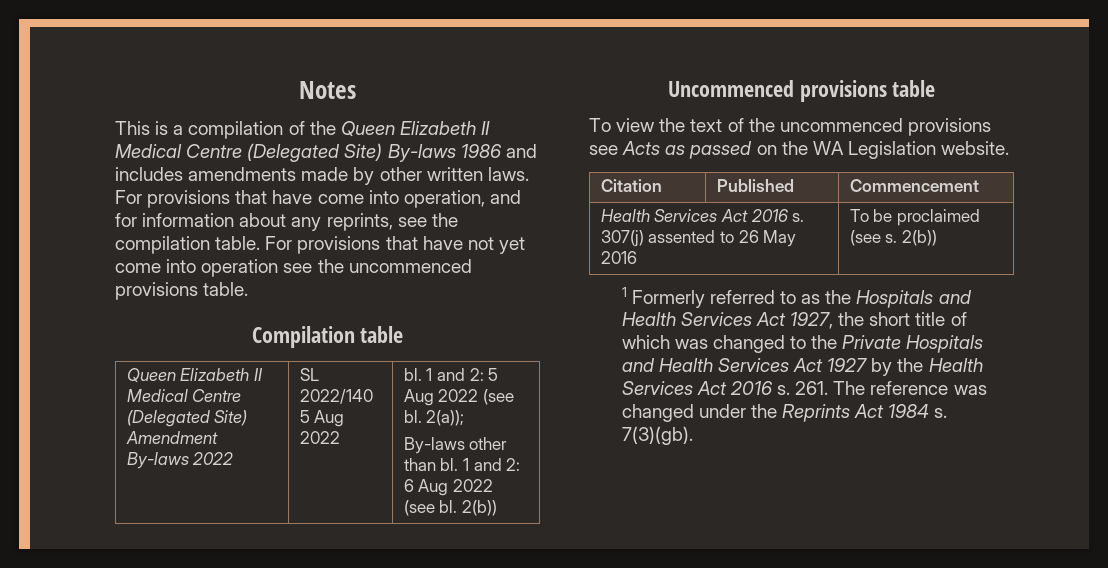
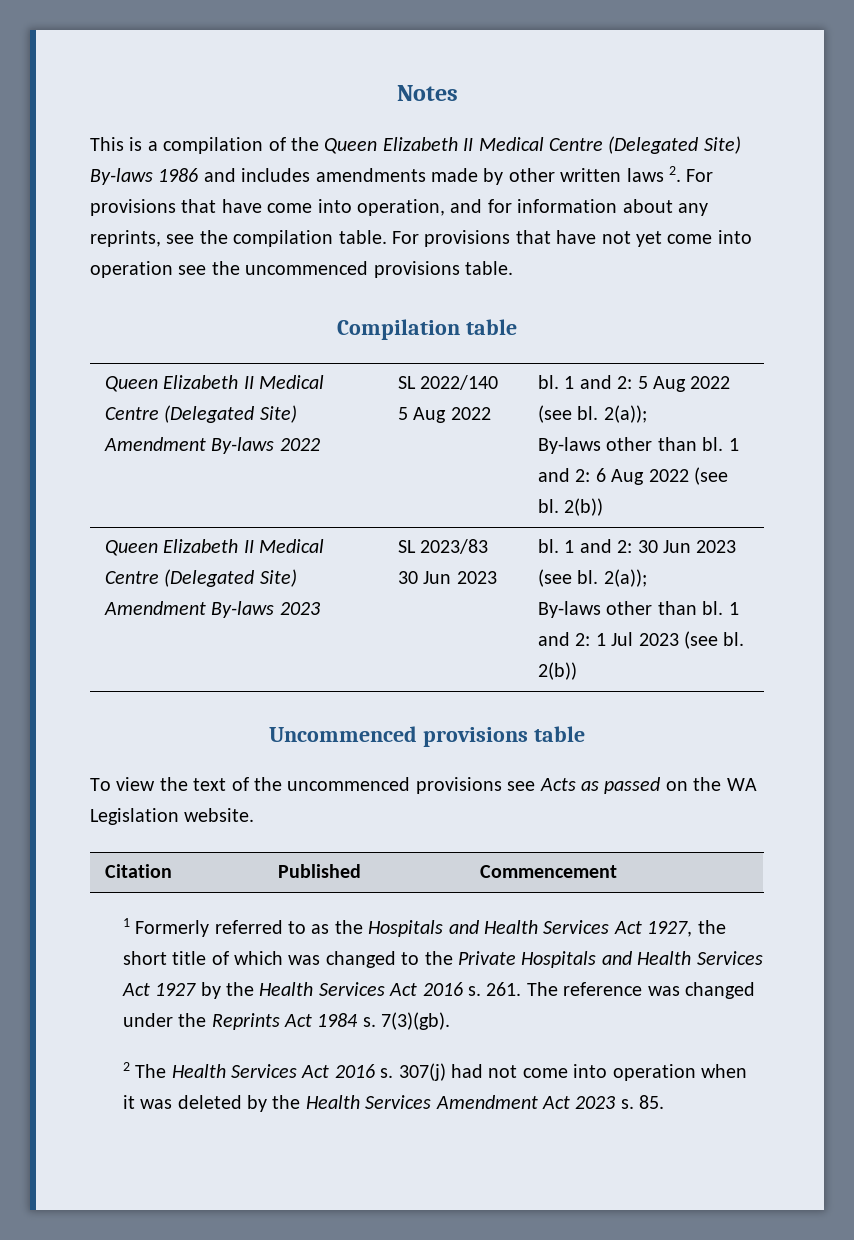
- This is a compilation of the Queen Elizabeth II Medical Centre (Delegated Site) By-laws 1986 and includes amendments made by other written laws. For provisions that have come into operation, and for information about any reprints, see the compilation table.
+ This is a compilation of the Queen Elizabeth II Medical Centre (Delegated Site) By-laws 1986 and includes amendments made by other written laws 2. For provisions that have come into operation, and for information about any reprints, see the compilation table.
+ Queen Elizabeth II Medical Centre (Delegated Site) Amendment By-laws 2023 | SL 2023/83 30 Jun 2023 | bl. 1 and 2: 30 Jun 2023 (see bl. 2(a));
+ By-laws other than bl. 1 and 2: 1 Jul 2023 (see bl. 2(b))
- Health Services Act 2016 s. 307(j) assented to 26 May 2016 | To be proclaimed (see s. 2(b))
+ 2 The Health Services Act 2016 s. 307(j) had not come into operation when it was deleted by the Health Services Amendment Act 2023 s. 85.

